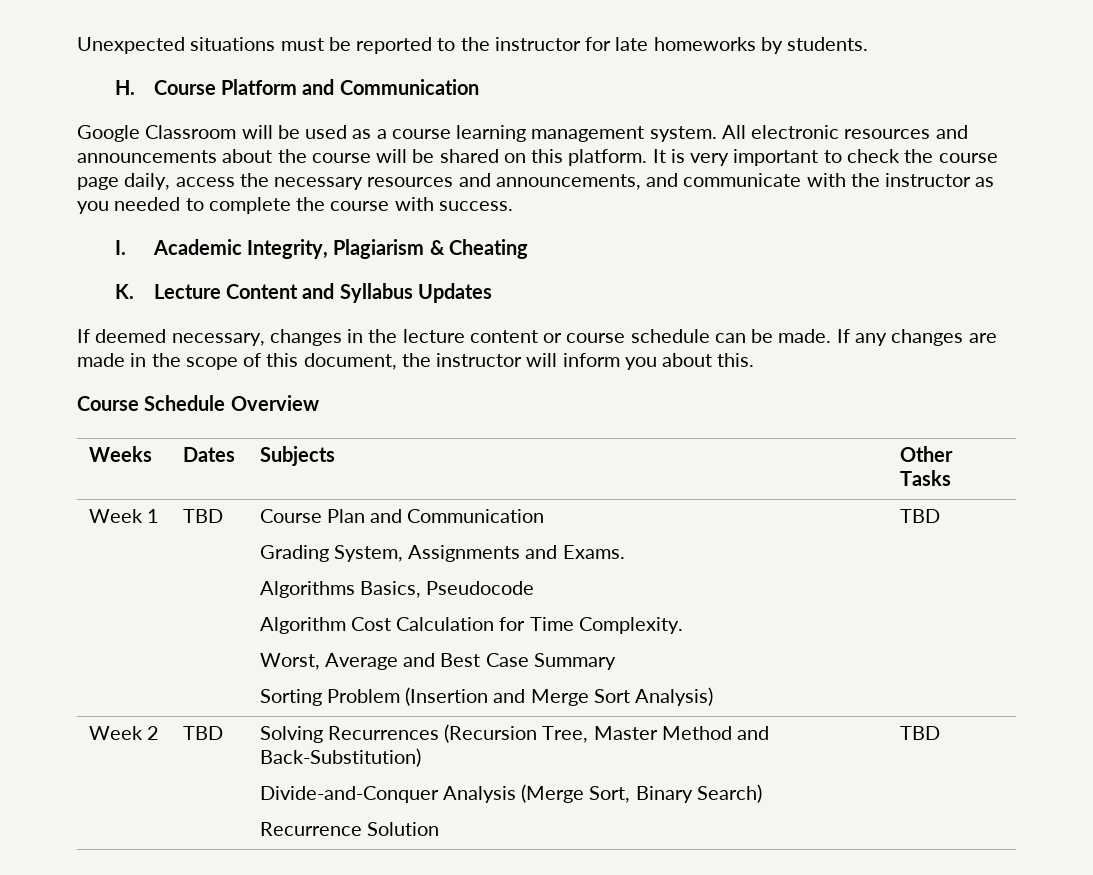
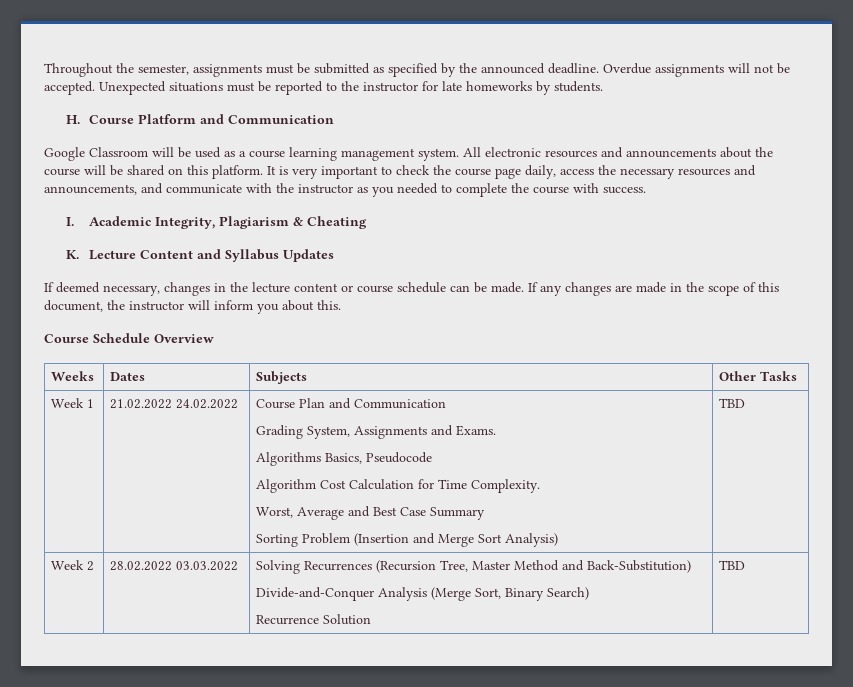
+ Throughout the semester, assignments must be submitted as specified by the announced deadline. Overdue assignments will not be accepted.
- Week 1 | TBD | Course Plan and Communication
+ Week 1 | 21.02.2022 24.02.2022 | Course Plan and Communication
- Week 2 | TBD | Solving Recurrences (Recursion Tree, Master Method and Back-Substitution)
+ Week 2 | 28.02.2022 03.03.2022 | Solving Recurrences (Recursion Tree, Master Method and Back-Substitution)

